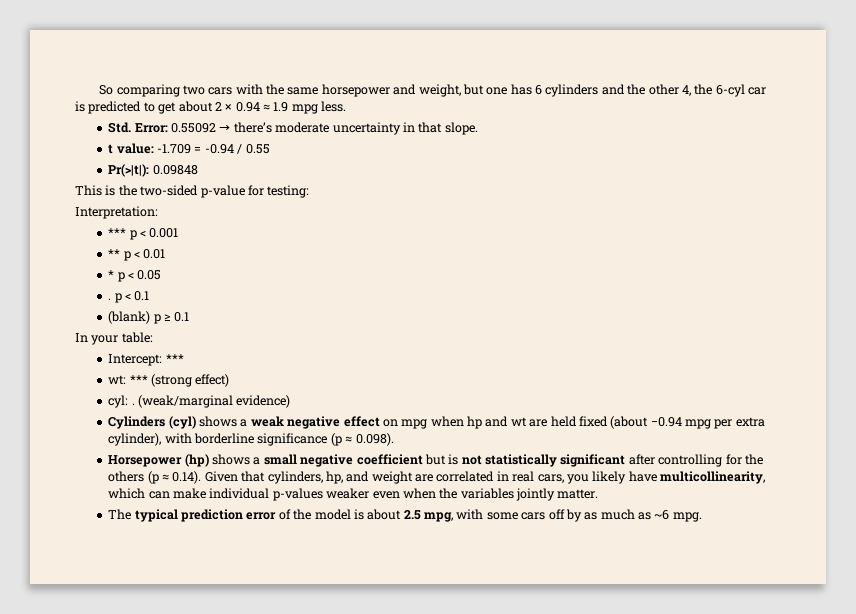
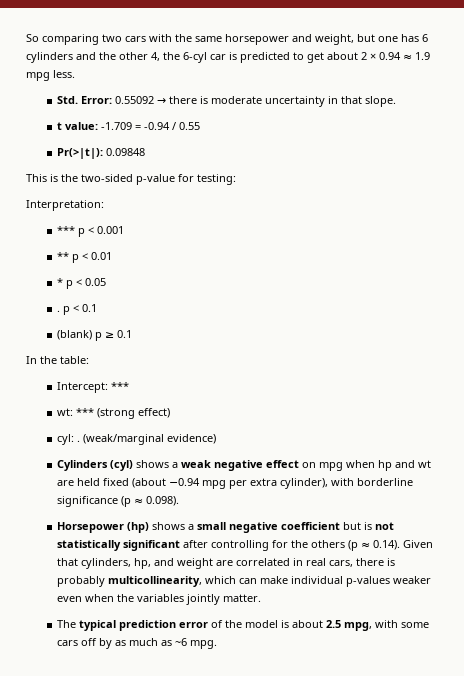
- Std. Error: 0.55092 → there’s moderate uncertainty in that slope.
+ Std. Error: 0.55092 → there is moderate uncertainty in that slope.
- In your table:
+ In the table:
- Horsepower (hp) shows a small negative coefficient but is not statistically significant after controlling for the others (p ≈ 0.14). Given that cylinders, hp, and weight are correlated in real cars, you likely have multicollinearity, which can make individual p-values weaker even when the variables jointly matter.
+ Horsepower (hp) shows a small negative coefficient but is not statistically significant after controlling for the others (p ≈ 0.14). Given that cylinders, hp, and weight are correlated in real cars, there is probably multicollinearity, which can make individual p-values weaker even when the variables jointly matter.

